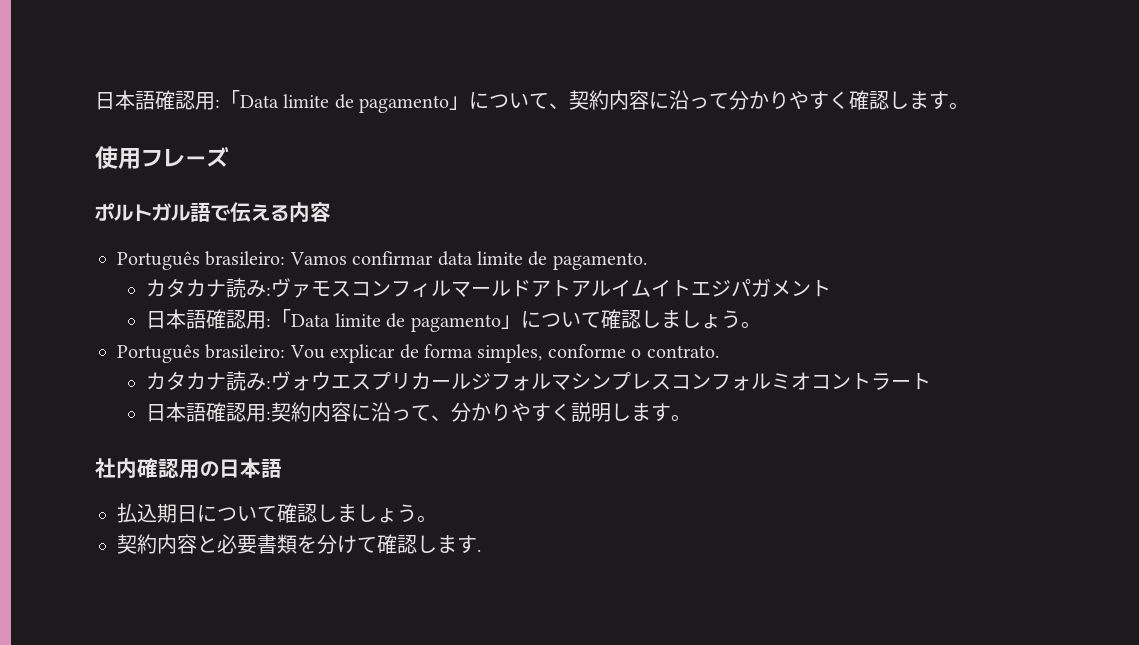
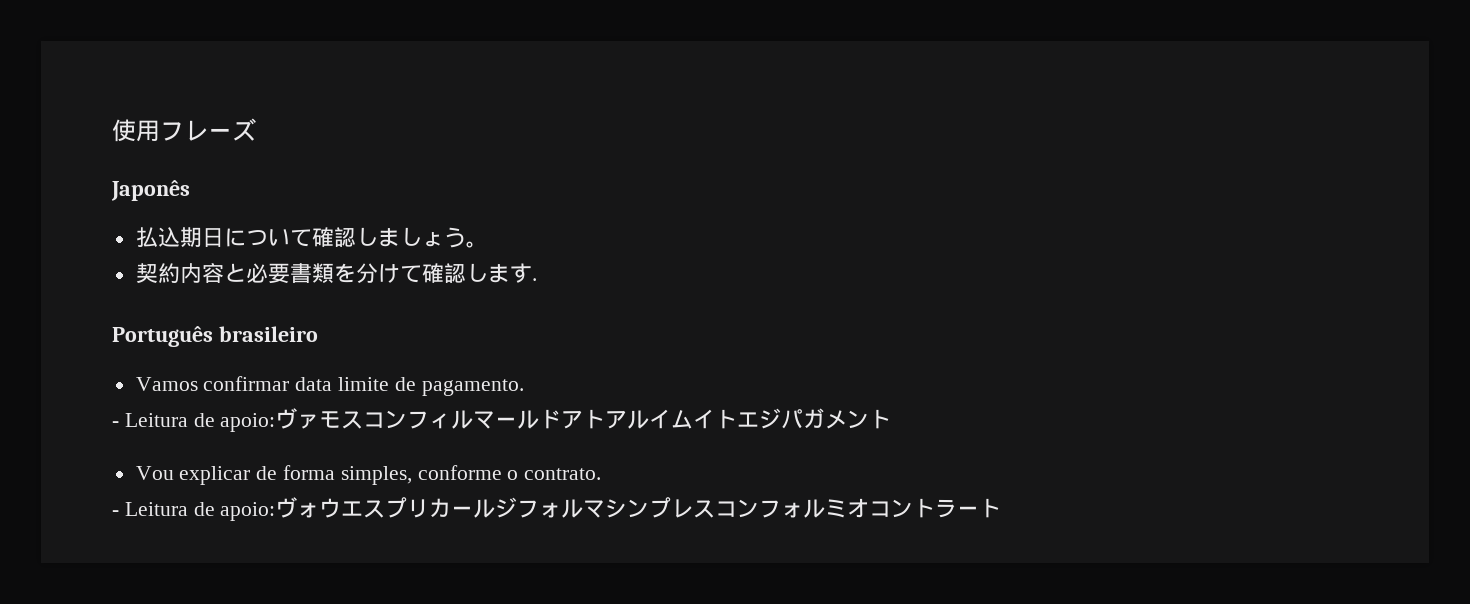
- 日本語確認用:「Data limite de pagamento」について、契約内容に沿って分かりやすく確認します。
  使用フレーズ
- ポルトガル語で伝える内容
- Português brasileiro: Vamos confirmar data limite de pagamento.
- カタカナ読み:ヴァモスコンフィルマールドアトアルイムイトエジパガメント
- 日本語確認用:「Data limite de pagamento」について確認しましょう。
- Português brasileiro: Vou explicar de forma simples, conforme o contrato.
- カタカナ読み:ヴォウエスプリカールジフォルマシンプレスコンフォルミオコントラート
- 日本語確認用:契約内容に沿って、分かりやすく説明します。
- 社内確認用の日本語
+ Japonês
+ Português brasileiro
+ Vamos confirmar data limite de pagamento.
+ - Leitura de apoio:ヴァモスコンフィルマールドアトアルイムイトエジパガメント
+ Vou explicar de forma simples, conforme o contrato.
+ - Leitura de apoio:ヴォウエスプリカールジフォルマシンプレスコンフォルミオコントラート

